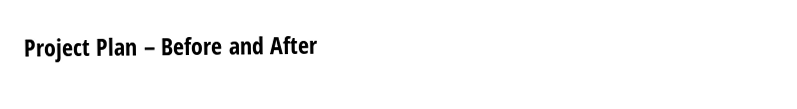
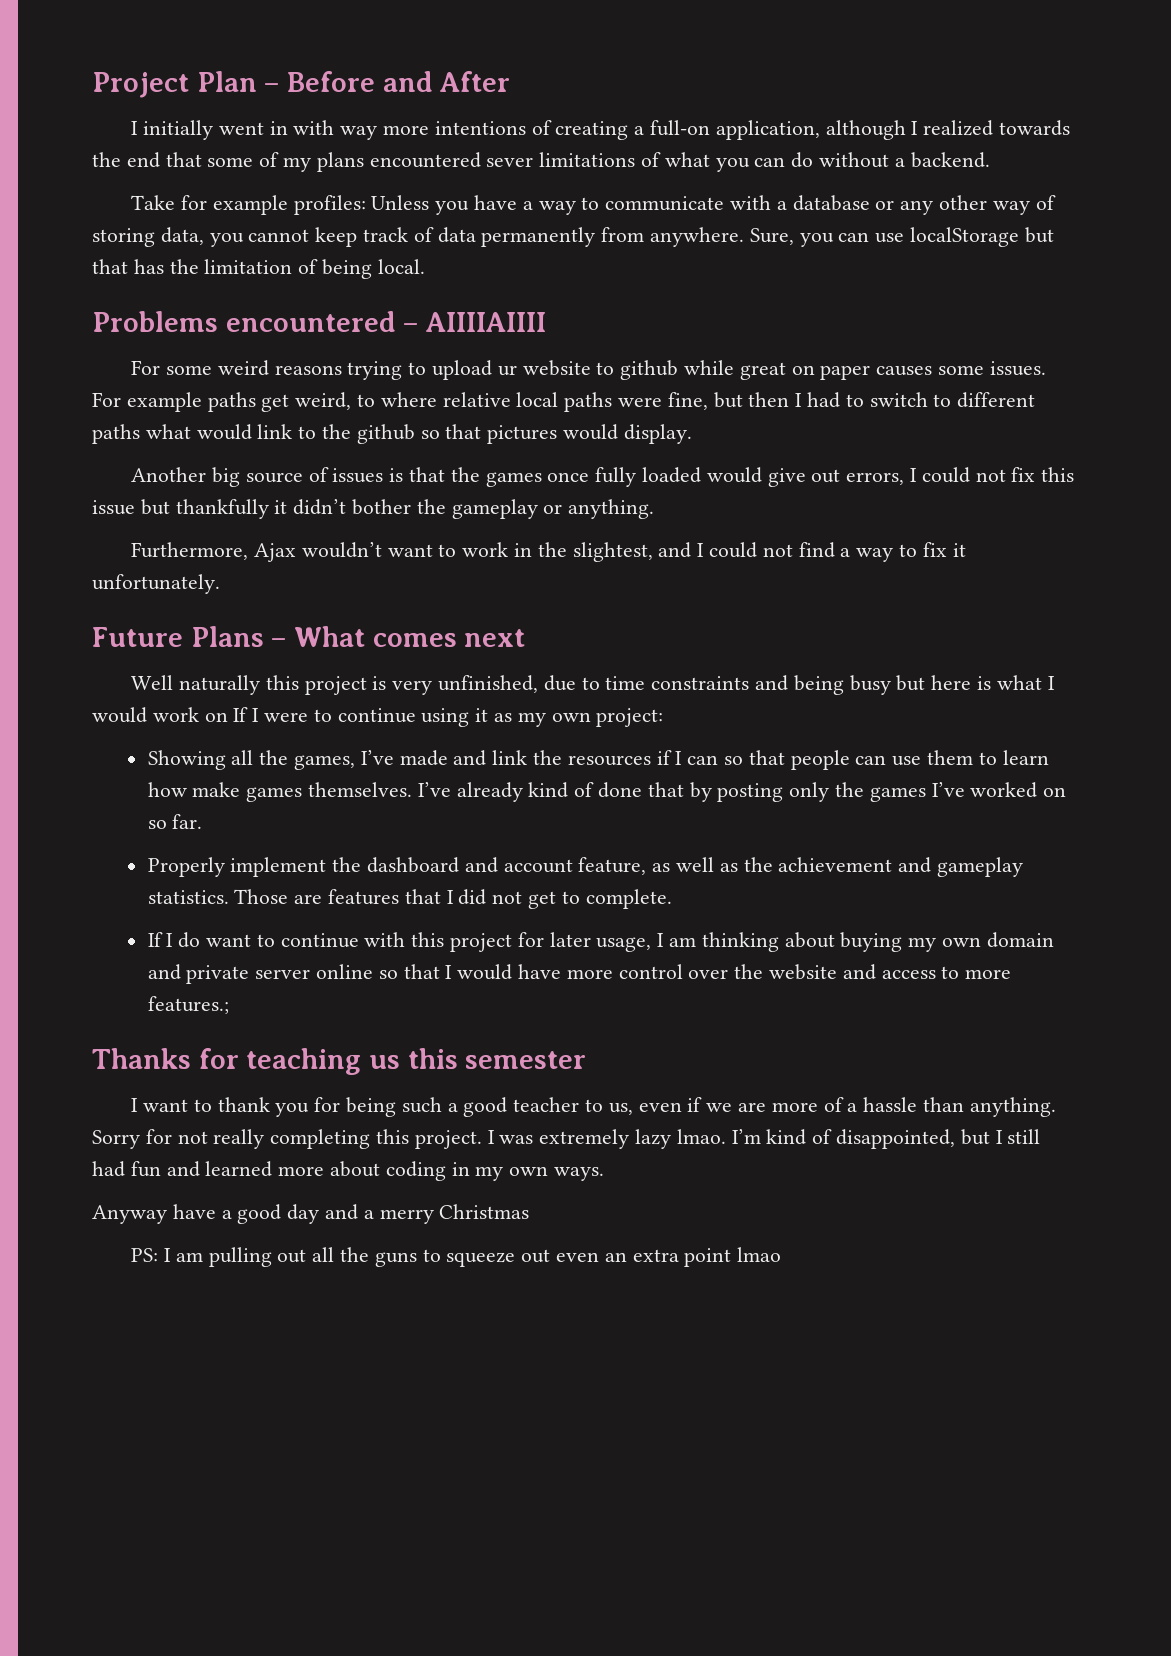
+ I initially went in with way more intentions of creating a full-on application, although I realized towards the end that some of my plans encountered sever limitations of what you can do without a backend.
+ Take for example profiles: Unless you have a way to communicate with a database or any other way of storing data, you cannot keep track of data permanently from anywhere. Sure, you can use localStorage but that has the limitation of being local.
+ Problems encountered – AIIIIAIIII
+ For some weird reasons trying to upload ur website to github while great on paper causes some issues. For example paths get weird, to where relative local paths were fine, but then I had to switch to different paths what would link to the github so that pictures would display.
+ Another big source of issues is that the games once fully loaded would give out errors, I could not fix this issue but thankfully it didn’t bother the gameplay or anything.
+ Furthermore, Ajax wouldn’t want to work in the slightest, and I could not find a way to fix it unfortunately.
+ Future Plans – What comes next
+ Well naturally this project is very unfinished, due to time constraints and being busy but here is what I would work on If I were to continue using it as my own project:
+ Showing all the games, I’ve made and link the resources if I can so that people can use them to learn how make games themselves. I’ve already kind of done that by posting only the games I’ve worked on so far.
+ Properly implement the dashboard and account feature, as well as the achievement and gameplay statistics. Those are features that I did not get to complete.
+ If I do want to continue with this project for later usage, I am thinking about buying my own domain and private server online so that I would have more control over the website and access to more features.;
+ Thanks for teaching us this semester
+ I want to thank you for being such a good teacher to us, even if we are more of a hassle than anything. Sorry for not really completing this project. I was extremely lazy lmao. I’m kind of disappointed, but I still had fun and learned more about coding in my own ways.
+ Anyway have a good day and a merry Christmas
+ PS: I am pulling out all the guns to squeeze out even an extra point lmao

